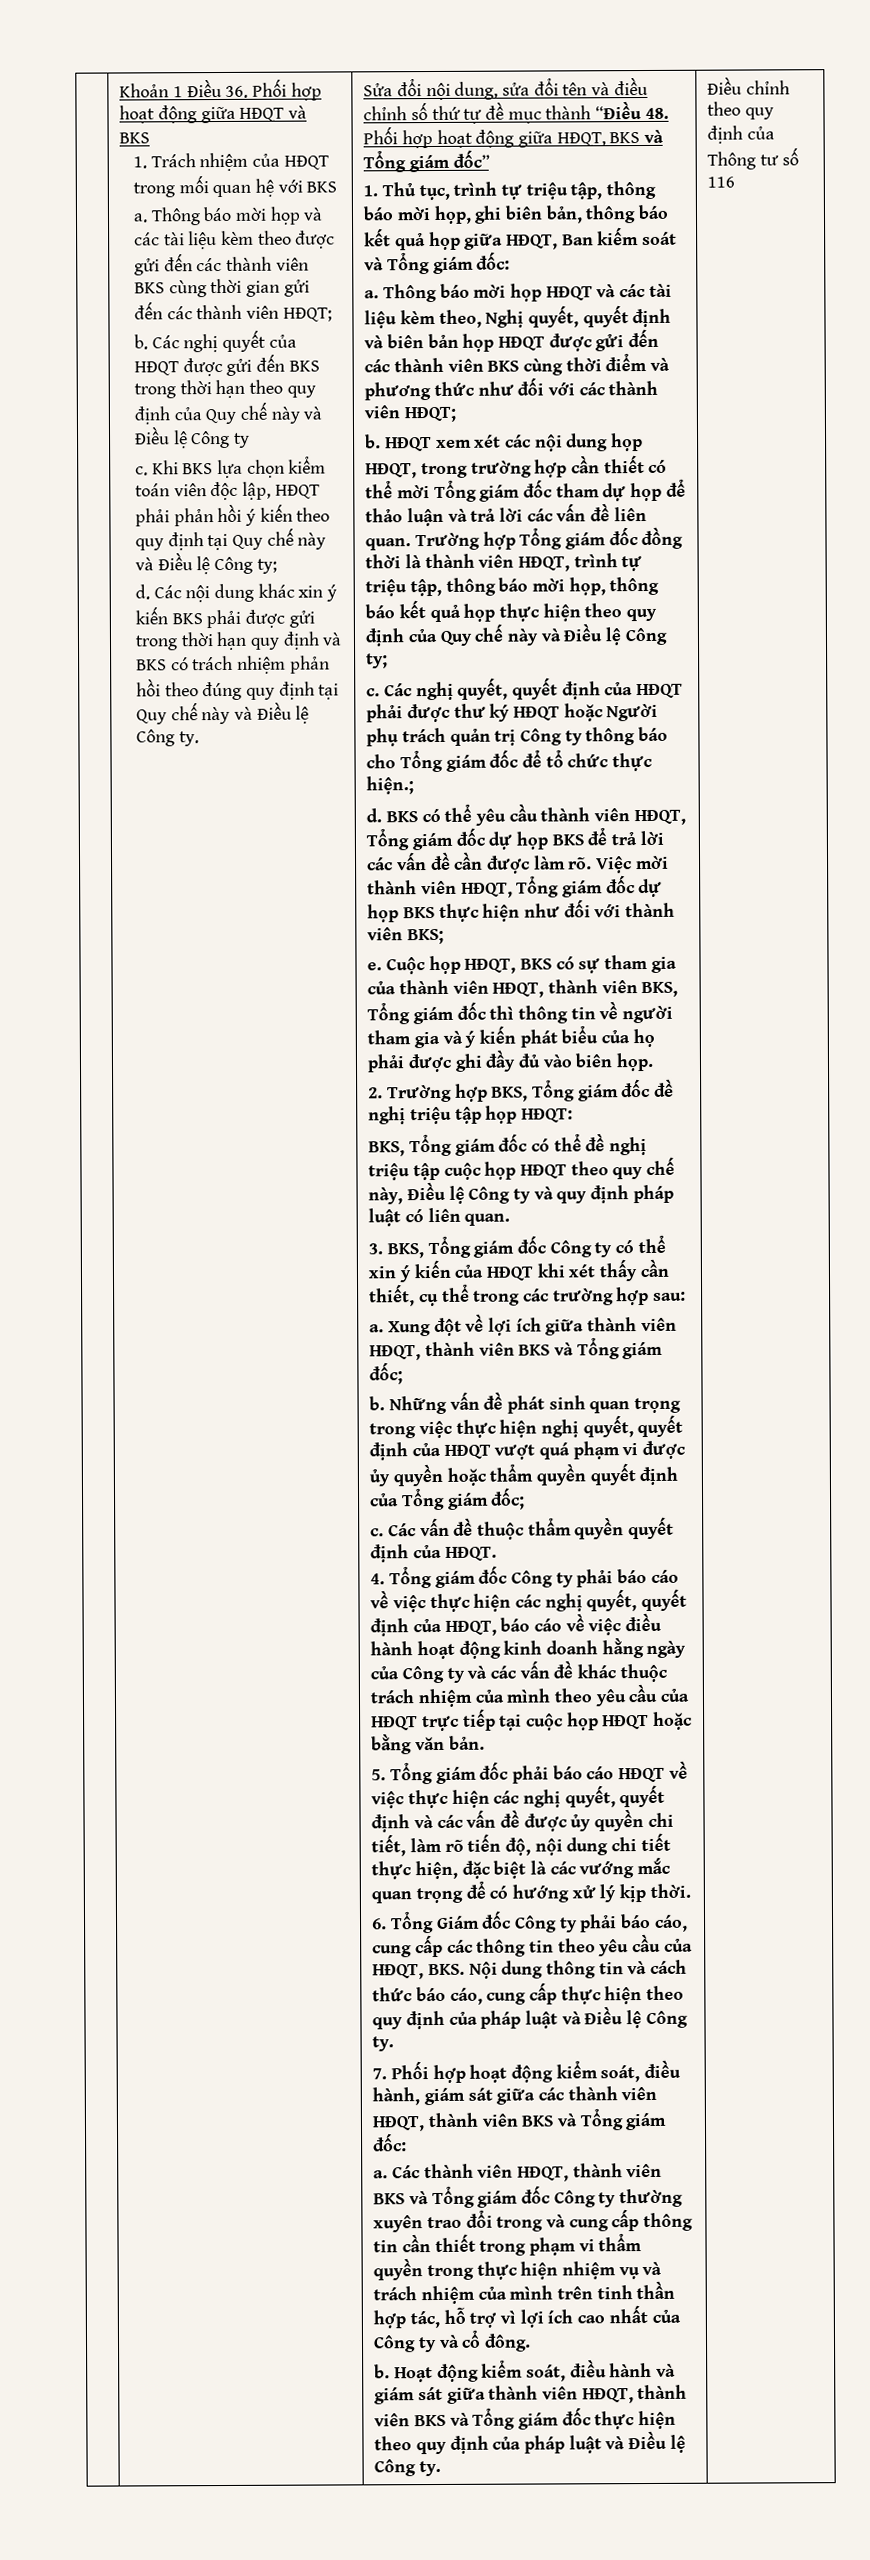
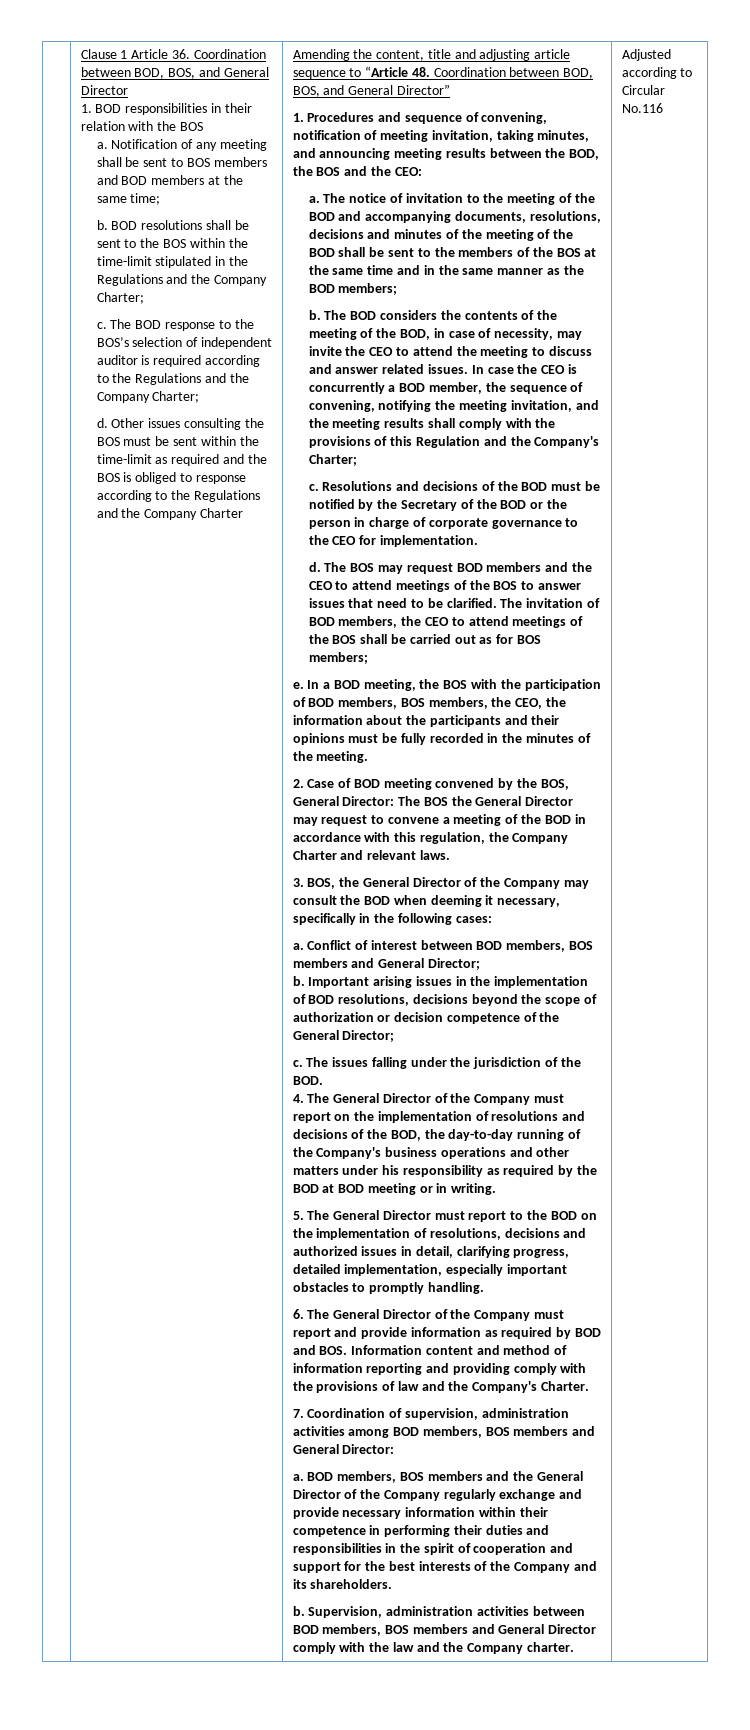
- Khoản 1 Điều 36. Phối hợp hoạt động giữa HĐQT và BKS
- 1. Trách nhiệm của HĐQT trong mối quan hệ với BKS
- a. Thông báo mời họp và các tài liệu kèm theo được gửi đến các thành viên BKS cùng thời gian gửi đến các thành viên HĐQT;
- b. Các nghị quyết của HĐQT được gửi đến BKS trong thời hạn theo quy định của Quy chế này và Điều lệ Công ty
- c. Khi BKS lựa chọn kiểm toán viên độc lập, HĐQT phải phản hồi ý kiến theo quy định tại Quy chế này và Điều lệ Công ty;
- d. Các nội dung khác xin ý kiến BKS phải được gửi trong thời hạn quy định và BKS có trách nhiệm phản hồi theo đúng quy định tại Quy chế này và Điều lệ Công ty. | Sửa đổi nội dung, sửa đổi tên và điều chỉnh số thứ tự đề mục thành “Điều 48. Phối hợp hoạt động giữa HĐQT, BKS và Tổng giám đốc”
- 1. Thủ tục, trình tự triệu tập, thông báo mời họp, ghi biên bản, thông báo kết quả họp giữa HĐQT, Ban kiếm soát và Tổng giám đốc:
- a. Thông báo mời họp HĐQT và các tài liệu kèm theo, Nghị quyết, quyết định và biên bản họp HĐQT được gửi đến các thành viên BKS cùng thời điểm và phương thức như đối với các thành viên HĐQT;
- b. HĐQT xem xét các nội dung họp HĐQT, trong trường hợp cần thiết có thể mời Tổng giám đốc tham dự họp để thảo luận và trả lời các vấn đề liên quan. Trường hợp Tổng giám đốc đồng thời là thành viên HĐQT, trình tự triệu tập, thông báo mời họp, thông báo kết quả họp thực hiện theo quy định của Quy chế này và Điều lệ Công ty;
- c. Các nghị quyết, quyết định của HĐQT phải được thư ký HĐQT hoặc Người phụ trách quản trị Công ty thông báo cho Tổng giám đốc để tổ chức thực hiện.;
- d. BKS có thể yêu cầu thành viên HĐQT, Tổng giám đốc dự họp BKS để trả lời các vấn đề cần được làm rõ. Việc mời thành viên HĐQT, Tổng giám đốc dự họp BKS thực hiện như đối với thành viên BKS;
- e. Cuộc họp HĐQT, BKS có sự tham gia của thành viên HĐQT, thành viên BKS, Tổng giám đốc thì thông tin về người tham gia và ý kiến phát biểu của họ phải được ghi đầy đủ vào biên họp.
- 2. Trường hợp BKS, Tổng giám đốc đề nghị triệu tập họp HĐQT:
- BKS, Tổng giám đốc có thể đề nghị triệu tập cuộc họp HĐQT theo quy chế này, Điều lệ Công ty và quy định pháp luật có liên quan.
- 3. BKS, Tổng giám đốc Công ty có thể xin ý kiến của HĐQT khi xét thấy cần thiết, cụ thể trong các trường hợp sau:
- a. Xung đột về lợi ích giữa thành viên HĐQT, thành viên BKS và Tổng giám đốc;
- b. Những vấn đề phát sinh quan trọng trong việc thực hiện nghị quyết, quyết định của HĐQT vượt quá phạm vi được ủy quyền hoặc thẩm quyền quyết định của Tổng giám đốc;
- c. Các vấn đề thuộc thẩm quyền quyết định của HĐQT.
- 4. Tổng giám đốc Công ty phải báo cáo về việc thực hiện các nghị quyết, quyết định của HĐQT, báo cáo về việc điều hành hoạt động kinh doanh hằng ngày của Công ty và các vấn đề khác thuộc trách nhiệm của mình theo yêu cầu của HĐQT trực tiếp tại cuộc họp HĐQT hoặc bằng văn bản.
- 5. Tổng giám đốc phải báo cáo HĐQT về việc thực hiện các nghị quyết, quyết định và các vấn đề được ủy quyền chi tiết, làm rõ tiến độ, nội dung chi tiết thực hiện, đặc biệt là các vướng mắc quan trọng để có hướng xử lý kịp thời.
- 6. Tổng Giám đốc Công ty phải báo cáo, cung cấp các thông tin theo yêu cầu của HĐQT, BKS. Nội dung thông tin và cách thức báo cáo, cung cấp thực hiện theo quy định của pháp luật và Điều lệ Công ty.
- 7. Phối hợp hoạt động kiểm soát, điều hành, giám sát giữa các thành viên HĐQT, thành viên BKS và Tổng giám đốc:
- a. Các thành viên HĐQT, thành viên BKS và Tổng giám đốc Công ty thường xuyên trao đổi trong và cung cấp thông tin cần thiết trong phạm vi thẩm quyền trong thực hiện nhiệm vụ và trách nhiệm của mình trên tinh thần hợp tác, hỗ trợ vì lợi ích cao nhất của Công ty và cổ đông.
- b. Hoạt động kiểm soát, điều hành và giám sát giữa thành viên HĐQT, thành viên BKS và Tổng giám đốc thực hiện theo quy định của pháp luật và Điều lệ Công ty. | Điều chỉnh theo quy định của Thông tư số 116
+ Clause 1 Article 36. Coordination between BOD, BOS, and General Director
+ 1. BOD responsibilities in their relation with the BOS
+ a. Notification of any meeting shall be sent to BOS members and BOD members at the same time;
+ b. BOD resolutions shall be sent to the BOS within the time-limit stipulated in the Regulations and the Company Charter;
+ c. The BOD response to the BOS’s selection of independent auditor is required according to the Regulations and the Company Charter;
+ d. Other issues consulting the BOS must be sent within the time-limit as required and the BOS is obliged to response according to the Regulations and the Company Charter | Amending the content, title and adjusting article sequence to “Article 48. Coordination between BOD, BOS, and General Director”
+ 1. Procedures and sequence of convening, notification of meeting invitation, taking minutes, and announcing meeting results between the BOD, the BOS and the CEO:
+ a. The notice of invitation to the meeting of the BOD and accompanying documents, resolutions, decisions and minutes of the meeting of the BOD shall be sent to the members of the BOS at the same time and in the same manner as the BOD members;
+ b. The BOD considers the contents of the meeting of the BOD, in case of necessity, may invite the CEO to attend the meeting to discuss and answer related issues. In case the CEO is concurrently a BOD member, the sequence of convening, notifying the meeting invitation, and the meeting results shall comply with the provisions of this Regulation and the Company's Charter;
+ c. Resolutions and decisions of the BOD must be notified by the Secretary of the BOD or the person in charge of corporate governance to the CEO for implementation.
+ d. The BOS may request BOD members and the CEO to attend meetings of the BOS to answer issues that need to be clarified. The invitation of BOD members, the CEO to attend meetings of the BOS shall be carried out as for BOS members;
+ e. In a BOD meeting, the BOS with the participation of BOD members, BOS members, the CEO, the information about the participants and their opinions must be fully recorded in the minutes of the meeting.
+ 2. Case of BOD meeting convened by the BOS, General Director: The BOS the General Director may request to convene a meeting of the BOD in accordance with this regulation, the Company Charter and relevant laws.
+ 3. BOS, the General Director of the Company may consult the BOD when deeming it necessary, specifically in the following cases:
+ a. Conflict of interest between BOD members, BOS members and General Director;
+ b. Important arising issues in the implementation of BOD resolutions, decisions beyond the scope of authorization or decision competence of the General Director;
+ c. The issues falling under the jurisdiction of the BOD.
+ 4. The General Director of the Company must report on the implementation of resolutions and decisions of the BOD, the day-to-day running of the Company's business operations and other matters under his responsibility as required by the BOD at BOD meeting or in writing.
+ 5. The General Director must report to the BOD on the implementation of resolutions, decisions and authorized issues in detail, clarifying progress, detailed implementation, especially important obstacles to promptly handling.
+ 6. The General Director of the Company must report and provide information as required by BOD and BOS. Information content and method of information reporting and providing comply with the provisions of law and the Company's Charter.
+ 7. Coordination of supervision, administration activities among BOD members, BOS members and General Director:
+ a. BOD members, BOS members and the General Director of the Company regularly exchange and provide necessary information within their competence in performing their duties and responsibilities in the spirit of cooperation and support for the best interests of the Company and its shareholders.
+ b. Supervision, administration activities between BOD members, BOS members and General Director comply with the law and the Company charter. | Adjusted according to Circular No.116

